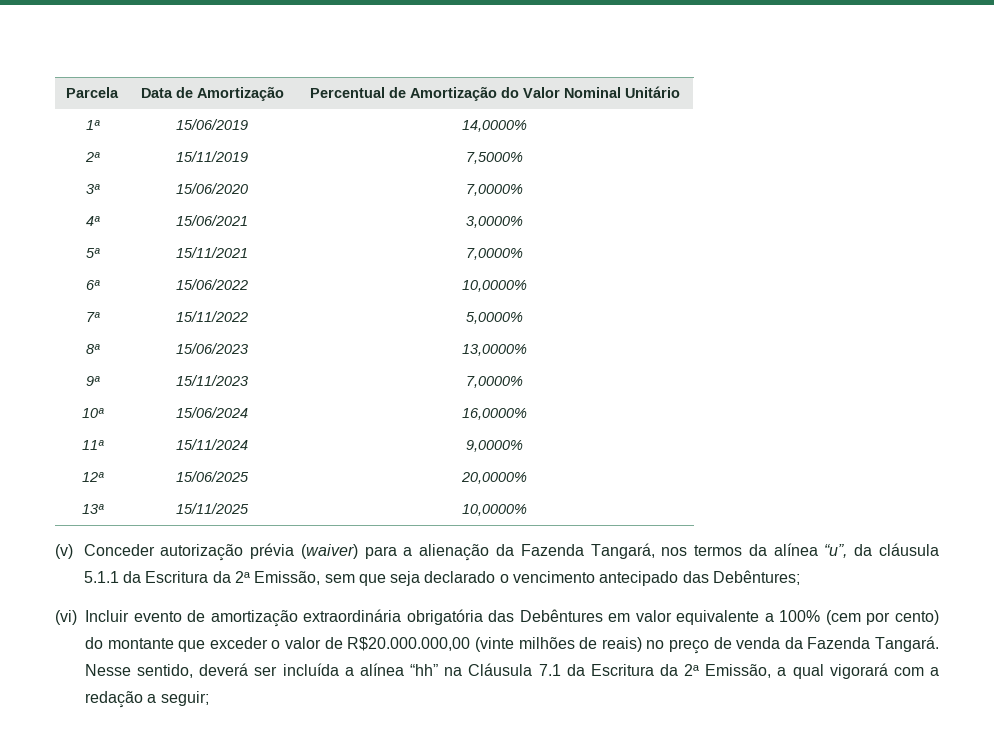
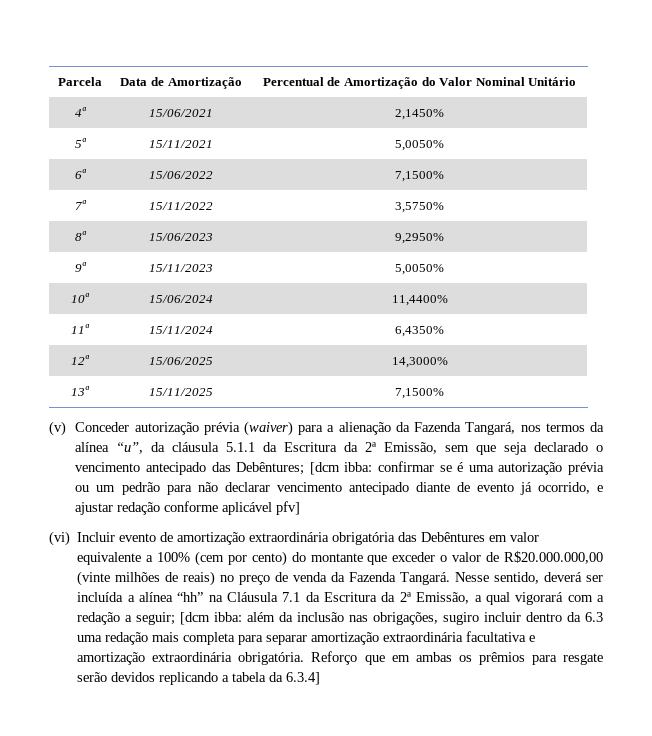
- 1ª | 15/06/2019 | 14,0000%
- 2ª | 15/11/2019 | 7,5000%
- 3ª | 15/06/2020 | 7,0000%
- 4ª | 15/06/2021 | 3,0000%
+ 4ª | 15/06/2021 | 2,1450%
- 5ª | 15/11/2021 | 7,0000%
+ 5ª | 15/11/2021 | 5,0050%
- 6ª | 15/06/2022 | 10,0000%
+ 6ª | 15/06/2022 | 7,1500%
- 7ª | 15/11/2022 | 5,0000%
+ 7ª | 15/11/2022 | 3,5750%
- 8ª | 15/06/2023 | 13,0000%
+ 8ª | 15/06/2023 | 9,2950%
- 9ª | 15/11/2023 | 7,0000%
+ 9ª | 15/11/2023 | 5,0050%
- 10ª | 15/06/2024 | 16,0000%
+ 10ª | 15/06/2024 | 11,4400%
- 11ª | 15/11/2024 | 9,0000%
+ 11ª | 15/11/2024 | 6,4350%
- 12ª | 15/06/2025 | 20,0000%
+ 12ª | 15/06/2025 | 14,3000%
- 13ª | 15/11/2025 | 10,0000%
+ 13ª | 15/11/2025 | 7,1500%
- (v) Conceder autorização prévia (waiver) para a alienação da Fazenda Tangará, nos termos da alínea “u”, da cláusula 5.1.1 da Escritura da 2ª Emissão, sem que seja declarado o vencimento antecipado das Debêntures;
+ (v) Conceder autorização prévia (waiver) para a alienação da Fazenda Tangará, nos termos da alínea “u”, da cláusula 5.1.1 da Escritura da 2ª Emissão, sem que seja declarado o vencimento antecipado das Debêntures; [dcm ibba: confirmar se é uma autorização prévia ou um pedrão para não declarar vencimento antecipado diante de evento já ocorrido, e ajustar redação conforme aplicável pfv]
- Nesse sentido, deverá ser incluída a alínea “hh” na Cláusula 7.1 da Escritura da 2ª Emissão, a qual vigorará com a redação a seguir;
+ Nesse sentido, deverá ser incluída a alínea “hh” na Cláusula 7.1 da Escritura da 2ª Emissão, a qual vigorará com a redação a seguir; [dcm ibba: além da inclusão nas obrigações, sugiro incluir dentro da 6.3 uma redação mais completa para separar amortização extraordinária facultativa e amortização extraordinária obrigatória. Reforço que em ambas os prêmios para resgate serão devidos replicando a tabela da 6.3.4]

